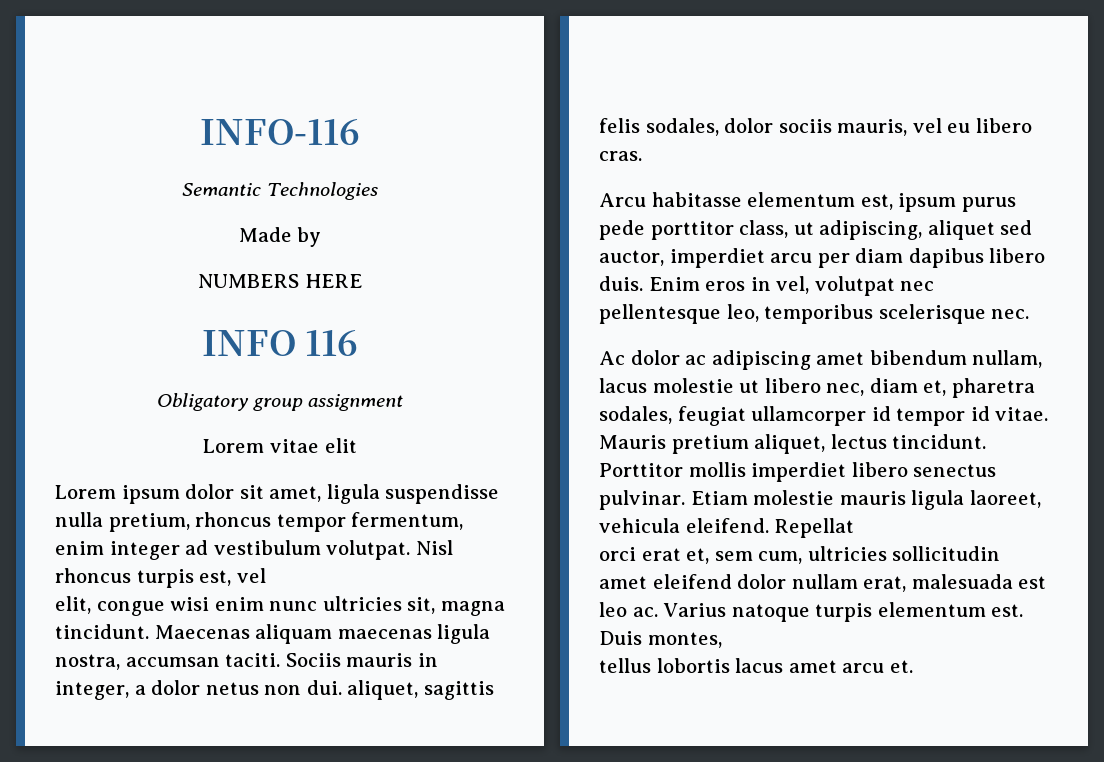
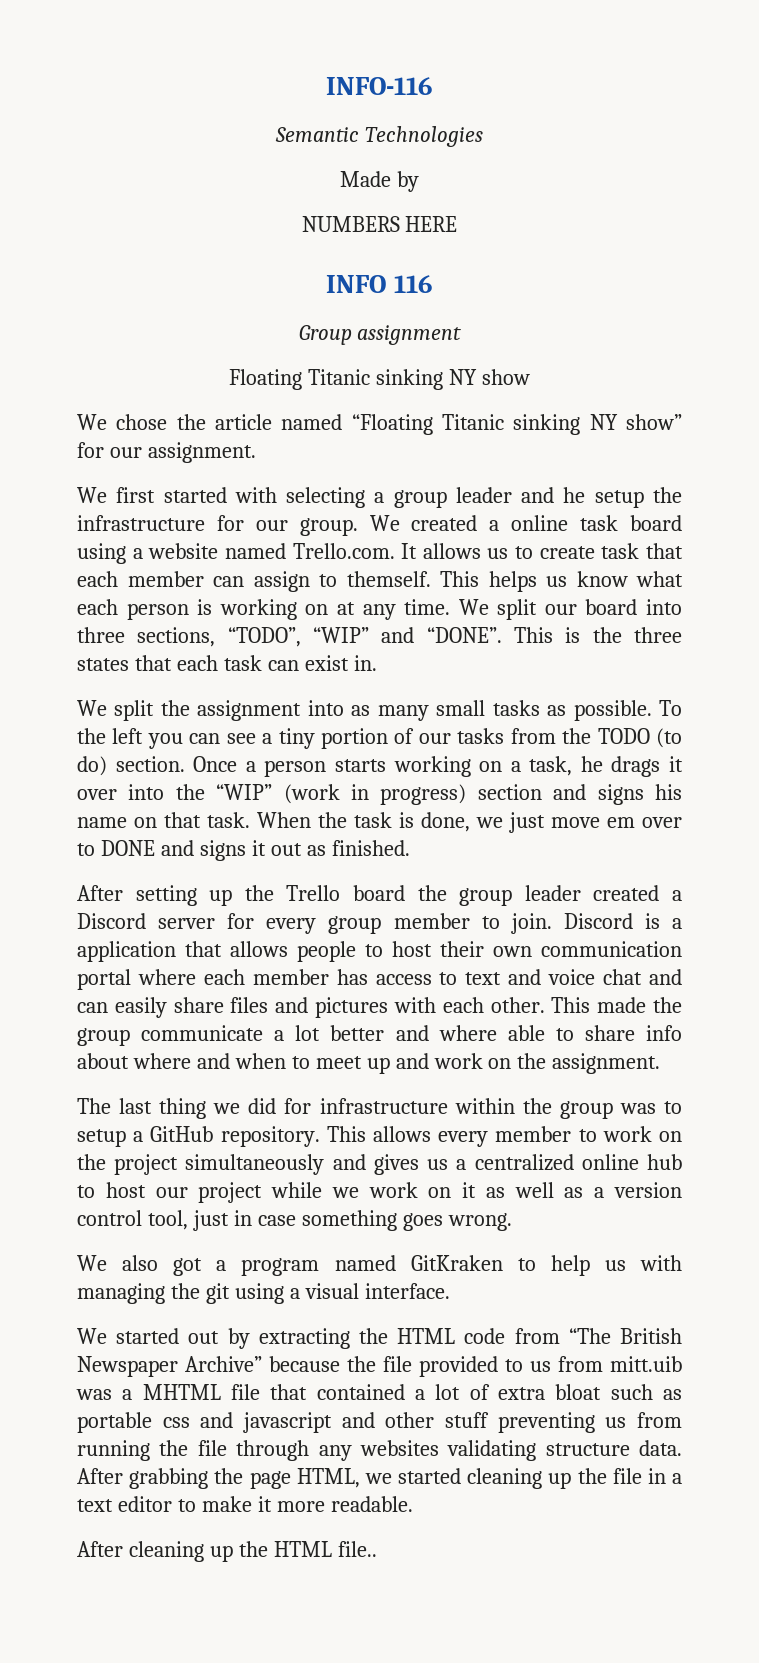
- Obligatory group assignment
+ Group assignment
- Lorem vitae elit
- Lorem ipsum dolor sit amet, ligula suspendisse nulla pretium, rhoncus tempor fermentum, enim integer ad vestibulum volutpat. Nisl rhoncus turpis est, vel
- elit, congue wisi enim nunc ultricies sit, magna tincidunt. Maecenas aliquam maecenas ligula nostra, accumsan taciti. Sociis mauris in integer, a dolor netus non dui. aliquet, sagittis felis sodales, dolor sociis mauris, vel eu libero cras.
- Arcu habitasse elementum est, ipsum purus pede porttitor class, ut adipiscing, aliquet sed auctor, imperdiet arcu per diam dapibus libero duis. Enim eros in vel, volutpat nec pellentesque leo, temporibus scelerisque nec.
- Ac dolor ac adipiscing amet bibendum nullam, lacus molestie ut libero nec, diam et, pharetra sodales, feugiat ullamcorper id tempor id vitae. Mauris pretium aliquet, lectus tincidunt. Porttitor mollis imperdiet libero senectus pulvinar. Etiam molestie mauris ligula laoreet, vehicula eleifend. Repellat
- orci erat et, sem cum, ultricies sollicitudin amet eleifend dolor nullam erat, malesuada est leo ac. Varius natoque turpis elementum est. Duis montes,
- tellus lobortis lacus amet arcu et.
+ Floating Titanic sinking NY show
+ We chose the article named “Floating Titanic sinking NY show” for our assignment.
+ We first started with selecting a group leader and he setup the infrastructure for our group. We created a online task board using a website named Trello.com. It allows us to create task that each member can assign to themself. This helps us know what each person is working on at any time. We split our board into three sections, “TODO”, “WIP” and “DONE”. This is the three states that each task can exist in.
+ We split the assignment into as many small tasks as possible. To the left you can see a tiny portion of our tasks from the TODO (to do) section. Once a person starts working on a task, he drags it over into the “WIP” (work in progress) section and signs his name on that task. When the task is done, we just move em over to DONE and signs it out as finished.
+ After setting up the Trello board the group leader created a Discord server for every group member to join. Discord is a application that allows people to host their own communication portal where each member has access to text and voice chat and can easily share files and pictures with each other. This made the group communicate a lot better and where able to share info about where and when to meet up and work on the assignment.
+ The last thing we did for infrastructure within the group was to setup a GitHub repository. This allows every member to work on the project simultaneously and gives us a centralized online hub to host our project while we work on it as well as a version control tool, just in case something goes wrong.
+ We also got a program named GitKraken to help us with managing the git using a visual interface.
+ We started out by extracting the HTML code from “The British Newspaper Archive” because the file provided to us from mitt.uib was a MHTML file that contained a lot of extra bloat such as portable css and javascript and other stuff preventing us from running the file through any websites validating structure data. After grabbing the page HTML, we started cleaning up the file in a text editor to make it more readable.
+ After cleaning up the HTML file..

